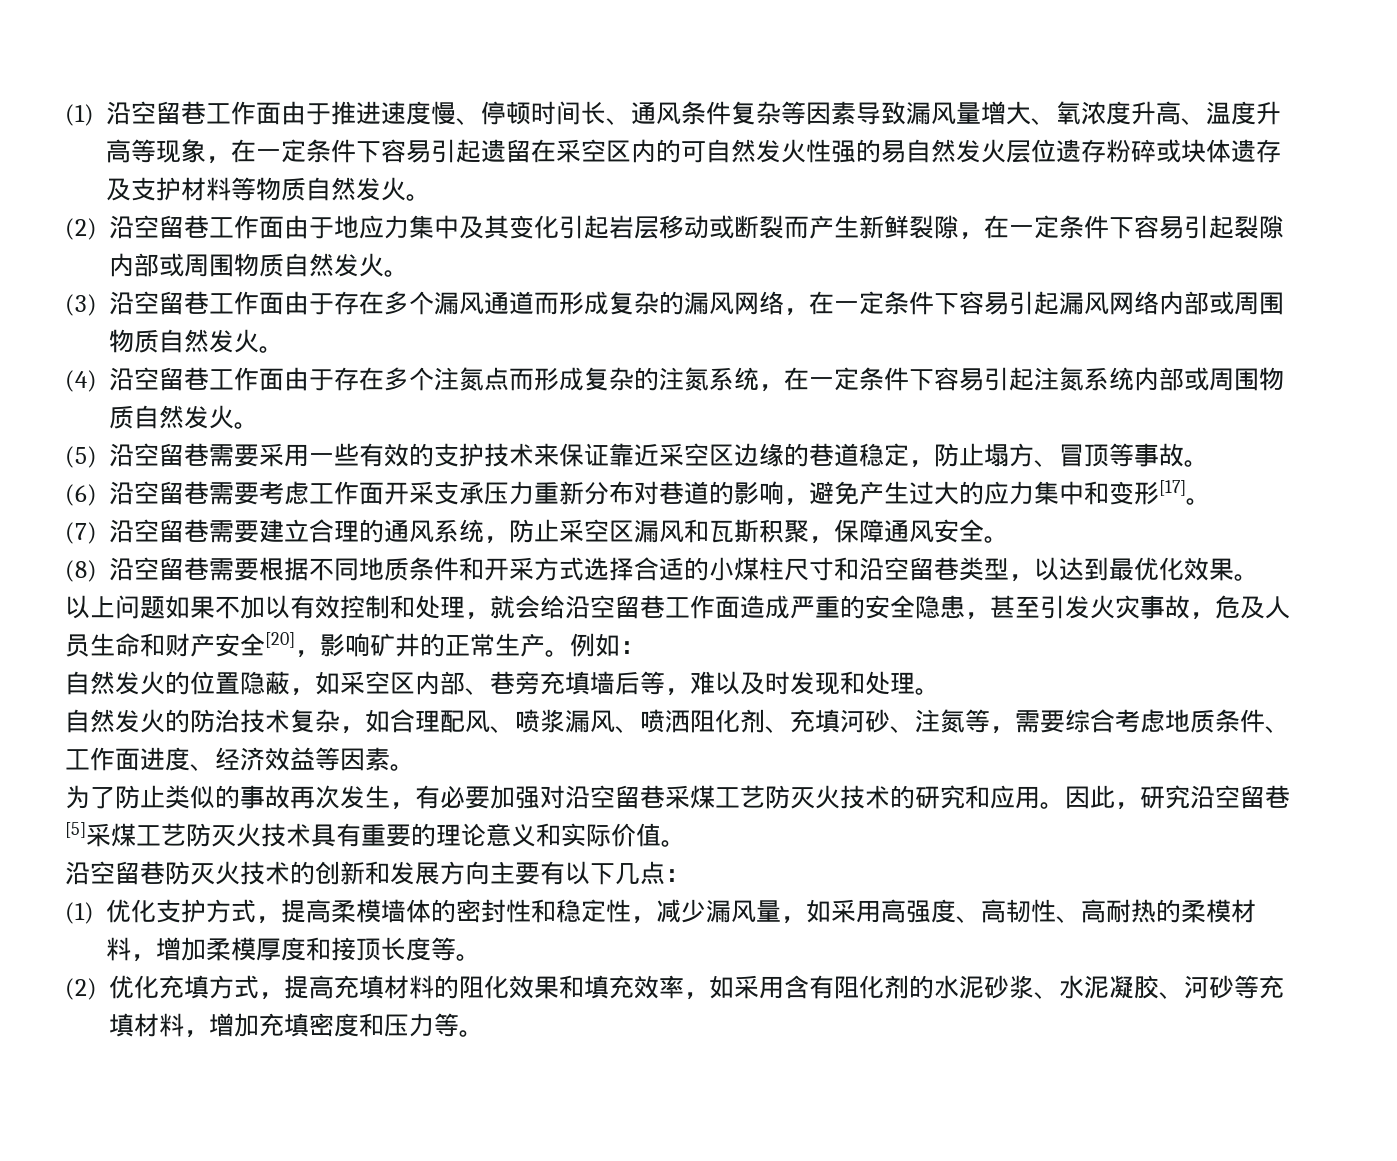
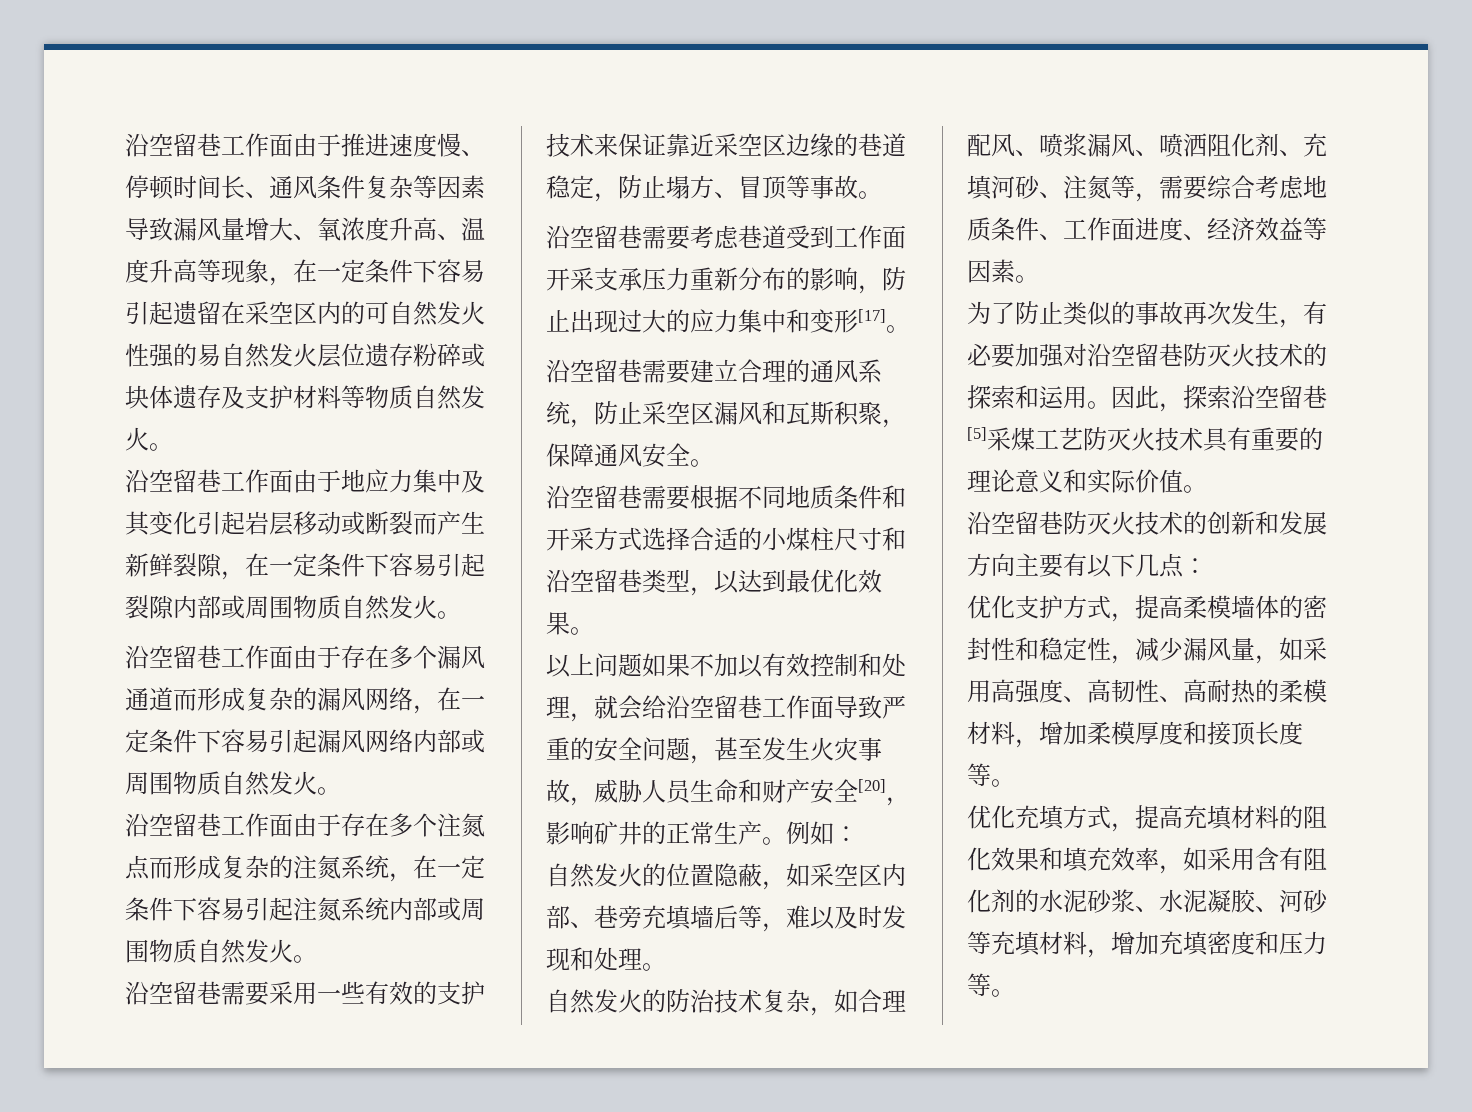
- (1)沿空留巷工作面由于推进速度慢、停顿时间长、通风条件复杂等因素导致漏风量增大、氧浓度升高、温度升高等现象，在一定条件下容易引起遗留在采空区内的可自然发火性强的易自然发火层位遗存粉碎或块体遗存及支护材料等物质自然发火。
+ 沿空留巷工作面由于推进速度慢、停顿时间长、通风条件复杂等因素导致漏风量增大、氧浓度升高、温度升高等现象，在一定条件下容易引起遗留在采空区内的可自然发火性强的易自然发火层位遗存粉碎或块体遗存及支护材料等物质自然发火。
- (2)沿空留巷工作面由于地应力集中及其变化引起岩层移动或断裂而产生新鲜裂隙，在一定条件下容易引起裂隙内部或周围物质自然发火。
+ 沿空留巷工作面由于地应力集中及其变化引起岩层移动或断裂而产生新鲜裂隙，在一定条件下容易引起裂隙内部或周围物质自然发火。
- (3)沿空留巷工作面由于存在多个漏风通道而形成复杂的漏风网络，在一定条件下容易引起漏风网络内部或周围物质自然发火。
+ 沿空留巷工作面由于存在多个漏风通道而形成复杂的漏风网络，在一定条件下容易引起漏风网络内部或周围物质自然发火。
- (4)沿空留巷工作面由于存在多个注氮点而形成复杂的注氮系统，在一定条件下容易引起注氮系统内部或周围物质自然发火。
+ 沿空留巷工作面由于存在多个注氮点而形成复杂的注氮系统，在一定条件下容易引起注氮系统内部或周围物质自然发火。
- (5)沿空留巷需要采用一些有效的支护技术来保证靠近采空区边缘的巷道稳定，防止塌方、冒顶等事故。
+ 沿空留巷需要采用一些有效的支护技术来保证靠近采空区边缘的巷道稳定，防止塌方、冒顶等事故。
- (6)沿空留巷需要考虑工作面开采支承压力重新分布对巷道的影响，避免产生过大的应力集中和变形[17]。
+ 沿空留巷需要考虑巷道受到工作面开采支承压力重新分布的影响，防止出现过大的应力集中和变形[17]。
- (7)沿空留巷需要建立合理的通风系统，防止采空区漏风和瓦斯积聚，保障通风安全。
+ 沿空留巷需要建立合理的通风系统，防止采空区漏风和瓦斯积聚，保障通风安全。
- (8)沿空留巷需要根据不同地质条件和开采方式选择合适的小煤柱尺寸和沿空留巷类型，以达到最优化效果。
+ 沿空留巷需要根据不同地质条件和开采方式选择合适的小煤柱尺寸和沿空留巷类型，以达到最优化效果。
- 以上问题如果不加以有效控制和处理，就会给沿空留巷工作面造成严重的安全隐患，甚至引发火灾事故，危及人员生命和财产安全[20]，影响矿井的正常生产。
+ 以上问题如果不加以有效控制和处理，就会给沿空留巷工作面导致严重的安全问题，甚至发生火灾事故，威胁人员生命和财产安全[20]，影响矿井的正常生产。
- 为了防止类似的事故再次发生，有必要加强对沿空留巷采煤工艺防灭火技术的研究和应用。
+ 为了防止类似的事故再次发生，有必要加强对沿空留巷防灭火技术的探索和运用。
- 因此，研究沿空留巷[5]采煤工艺防灭火技术具有重要的理论意义和实际价值。
+ 因此，探索沿空留巷[5]采煤工艺防灭火技术具有重要的理论意义和实际价值。
- (1)优化支护方式，提高柔模墙体的密封性和稳定性，减少漏风量，如采用高强度、高韧性、高耐热的柔模材料，增加柔模厚度和接顶长度等。
+ 优化支护方式，提高柔模墙体的密封性和稳定性，减少漏风量，如采用高强度、高韧性、高耐热的柔模材料，增加柔模厚度和接顶长度等。
- (2)优化充填方式，提高充填材料的阻化效果和填充效率，如采用含有阻化剂的水泥砂浆、水泥凝胶、河砂等充填材料，增加充填密度和压力等。
+ 优化充填方式，提高充填材料的阻化效果和填充效率，如采用含有阻化剂的水泥砂浆、水泥凝胶、河砂等充填材料，增加充填密度和压力等。

